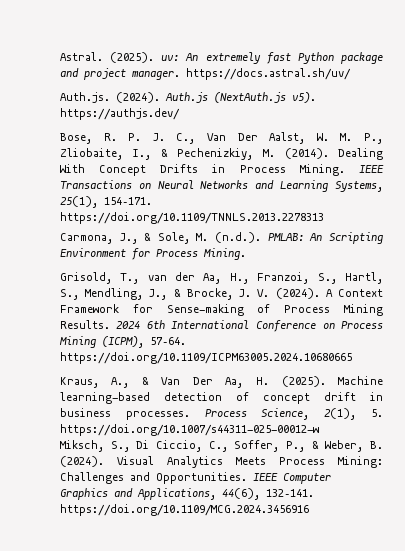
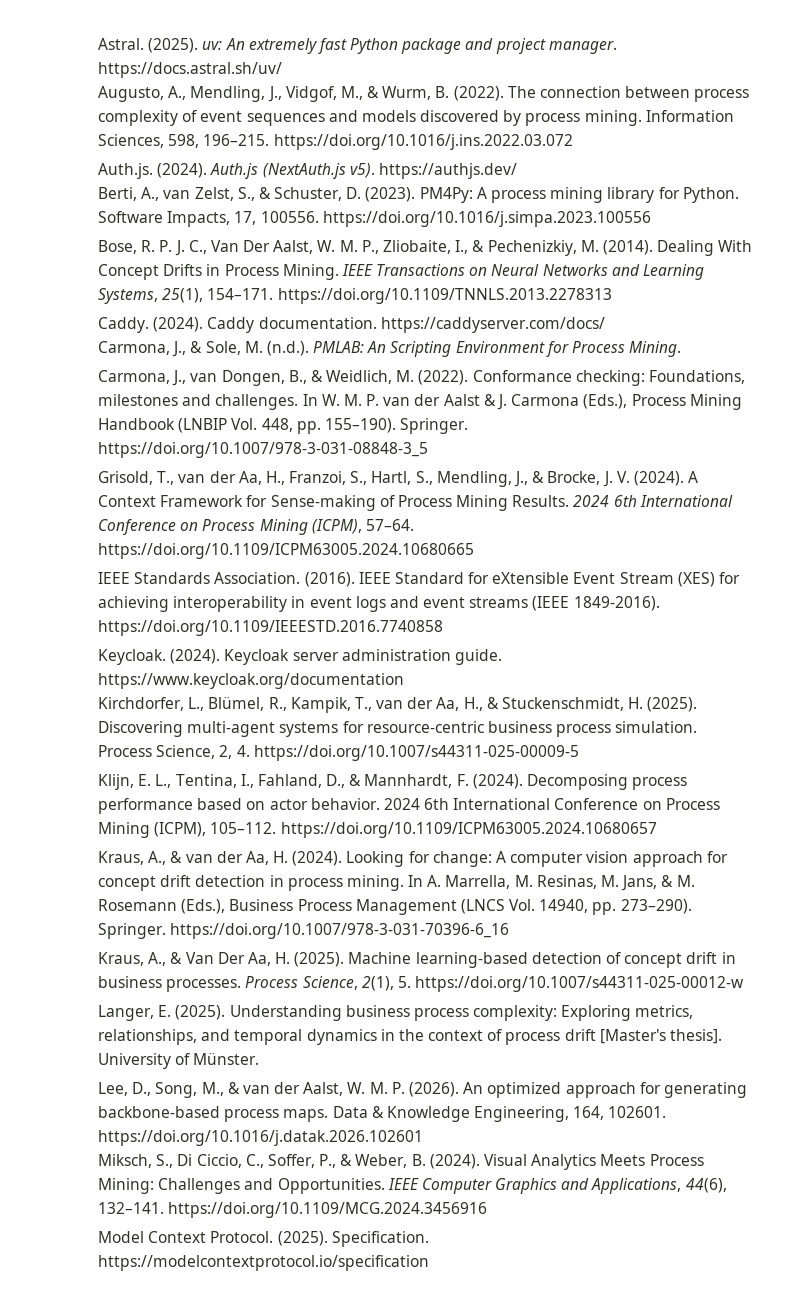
+ Augusto, A., Mendling, J., Vidgof, M., & Wurm, B. (2022). The connection between process complexity of event sequences and models discovered by process mining. Information Sciences, 598, 196–215. https://doi.org/10.1016/j.ins.2022.03.072
+ Berti, A., van Zelst, S., & Schuster, D. (2023). PM4Py: A process mining library for Python. Software Impacts, 17, 100556. https://doi.org/10.1016/j.simpa.2023.100556
+ Caddy. (2024). Caddy documentation. https://caddyserver.com/docs/
+ Carmona, J., van Dongen, B., & Weidlich, M. (2022). Conformance checking: Foundations, milestones and challenges. In W. M. P. van der Aalst & J. Carmona (Eds.), Process Mining Handbook (LNBIP Vol. 448, pp. 155–190). Springer. https://doi.org/10.1007/978-3-031-08848-3_5
+ IEEE Standards Association. (2016). IEEE Standard for eXtensible Event Stream (XES) for achieving interoperability in event logs and event streams (IEEE 1849-2016). https://doi.org/10.1109/IEEESTD.2016.7740858
+ Keycloak. (2024). Keycloak server administration guide. https://www.keycloak.org/documentation
+ Kirchdorfer, L., Blümel, R., Kampik, T., van der Aa, H., & Stuckenschmidt, H. (2025). Discovering multi-agent systems for resource-centric business process simulation. Process Science, 2, 4. https://doi.org/10.1007/s44311-025-00009-5
+ Klijn, E. L., Tentina, I., Fahland, D., & Mannhardt, F. (2024). Decomposing process performance based on actor behavior. 2024 6th International Conference on Process Mining (ICPM), 105–112. https://doi.org/10.1109/ICPM63005.2024.10680657
+ Kraus, A., & van der Aa, H. (2024). Looking for change: A computer vision approach for concept drift detection in process mining. In A. Marrella, M. Resinas, M. Jans, & M. Rosemann (Eds.), Business Process Management (LNCS Vol. 14940, pp. 273–290). Springer. https://doi.org/10.1007/978-3-031-70396-6_16
+ Langer, E. (2025). Understanding business process complexity: Exploring metrics, relationships, and temporal dynamics in the context of process drift [Master's thesis]. University of Münster.
+ Lee, D., Song, M., & van der Aalst, W. M. P. (2026). An optimized approach for generating backbone-based process maps. Data & Knowledge Engineering, 164, 102601. https://doi.org/10.1016/j.datak.2026.102601
+ Model Context Protocol. (2025). Specification. https://modelcontextprotocol.io/specification

